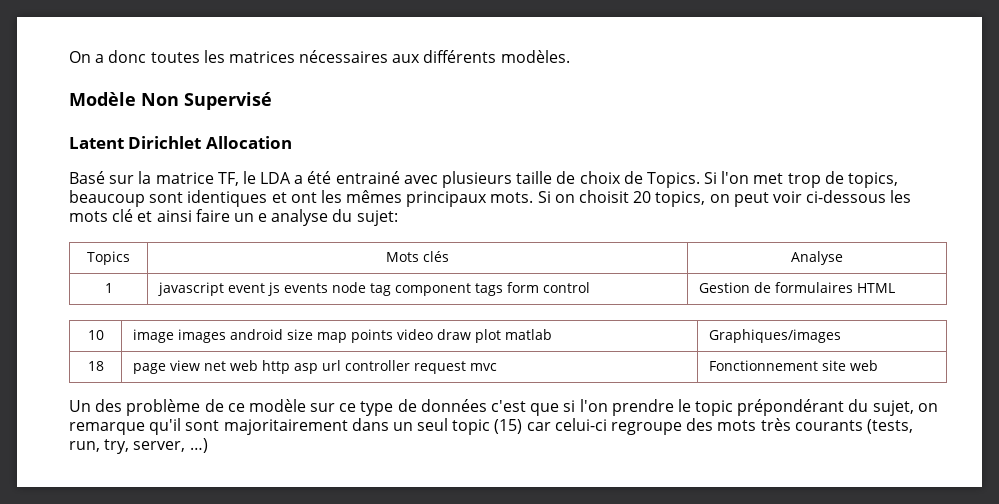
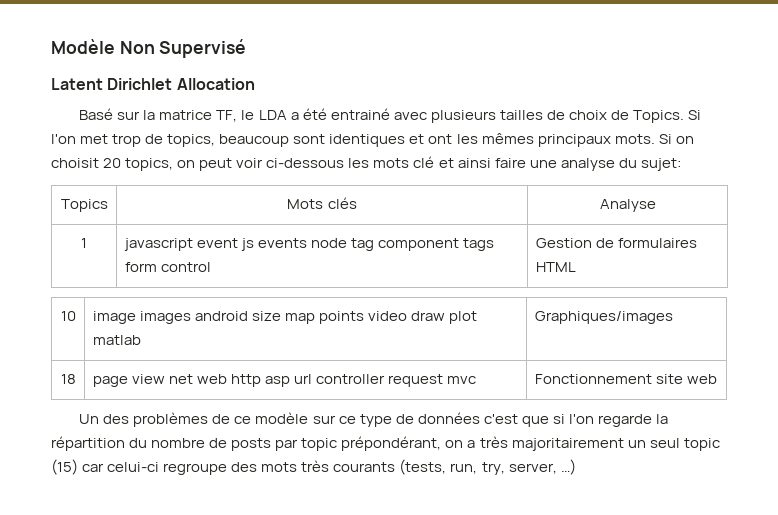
- On a donc toutes les matrices nécessaires aux différents modèles.
- Basé sur la matrice TF, le LDA a été entrainé avec plusieurs taille de choix de Topics.
+ Basé sur la matrice TF, le LDA a été entrainé avec plusieurs tailles de choix de Topics.
- Si on choisit 20 topics, on peut voir ci-dessous les mots clé et ainsi faire un e analyse du sujet:
+ Si on choisit 20 topics, on peut voir ci-dessous les mots clé et ainsi faire une analyse du sujet:
- Un des problème de ce modèle sur ce type de données c'est que si l'on prendre le topic prépondérant du sujet, on remarque qu'il sont majoritairement dans un seul topic (15) car celui-ci regroupe des mots très courants (tests, run, try, server, …)
+ Un des problèmes de ce modèle sur ce type de données c'est que si l'on regarde la répartition du nombre de posts par topic prépondérant, on a très majoritairement un seul topic (15) car celui-ci regroupe des mots très courants (tests, run, try, server, …)

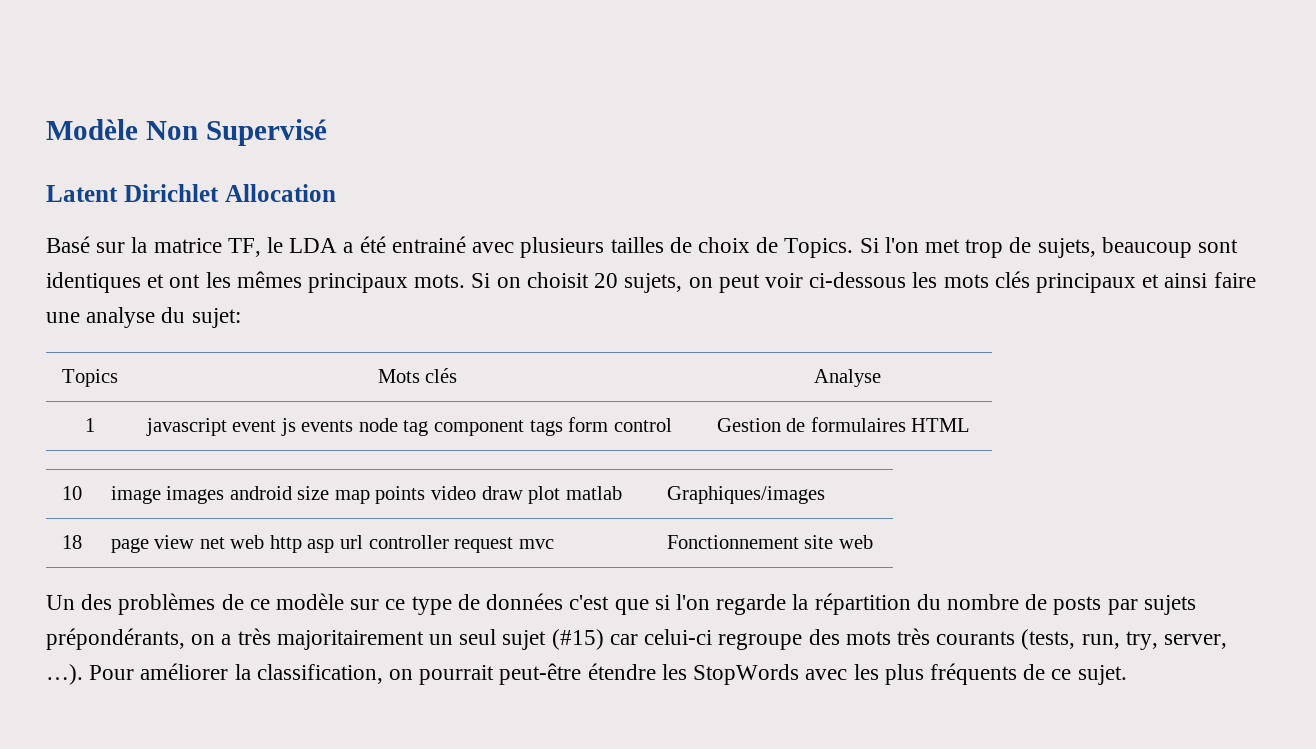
- Si l'on met trop de topics, beaucoup sont identiques et ont les mêmes principaux mots.
+ Si l'on met trop de sujets, beaucoup sont identiques et ont les mêmes principaux mots.
- Si on choisit 20 topics, on peut voir ci-dessous les mots clé et ainsi faire une analyse du sujet:
+ Si on choisit 20 sujets, on peut voir ci-dessous les mots clés principaux et ainsi faire une analyse du sujet:
- Un des problèmes de ce modèle sur ce type de données c'est que si l'on regarde la répartition du nombre de posts par topic prépondérant, on a très majoritairement un seul topic (15) car celui-ci regroupe des mots très courants (tests, run, try, server, …)
+ Un des problèmes de ce modèle sur ce type de données c'est que si l'on regarde la répartition du nombre de posts par sujets prépondérants, on a très majoritairement un seul sujet (#15) car celui-ci regroupe des mots très courants (tests, run, try, server, …). Pour améliorer la classification, on pourrait peut-être étendre les StopWords avec les plus fréquents de ce sujet.

